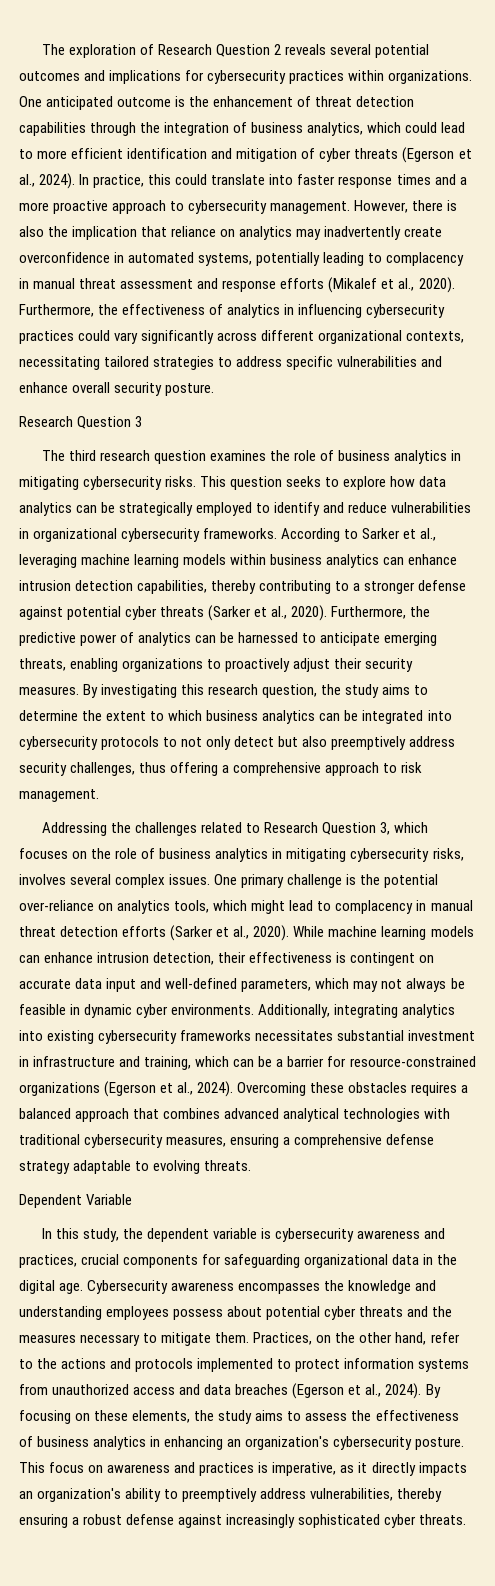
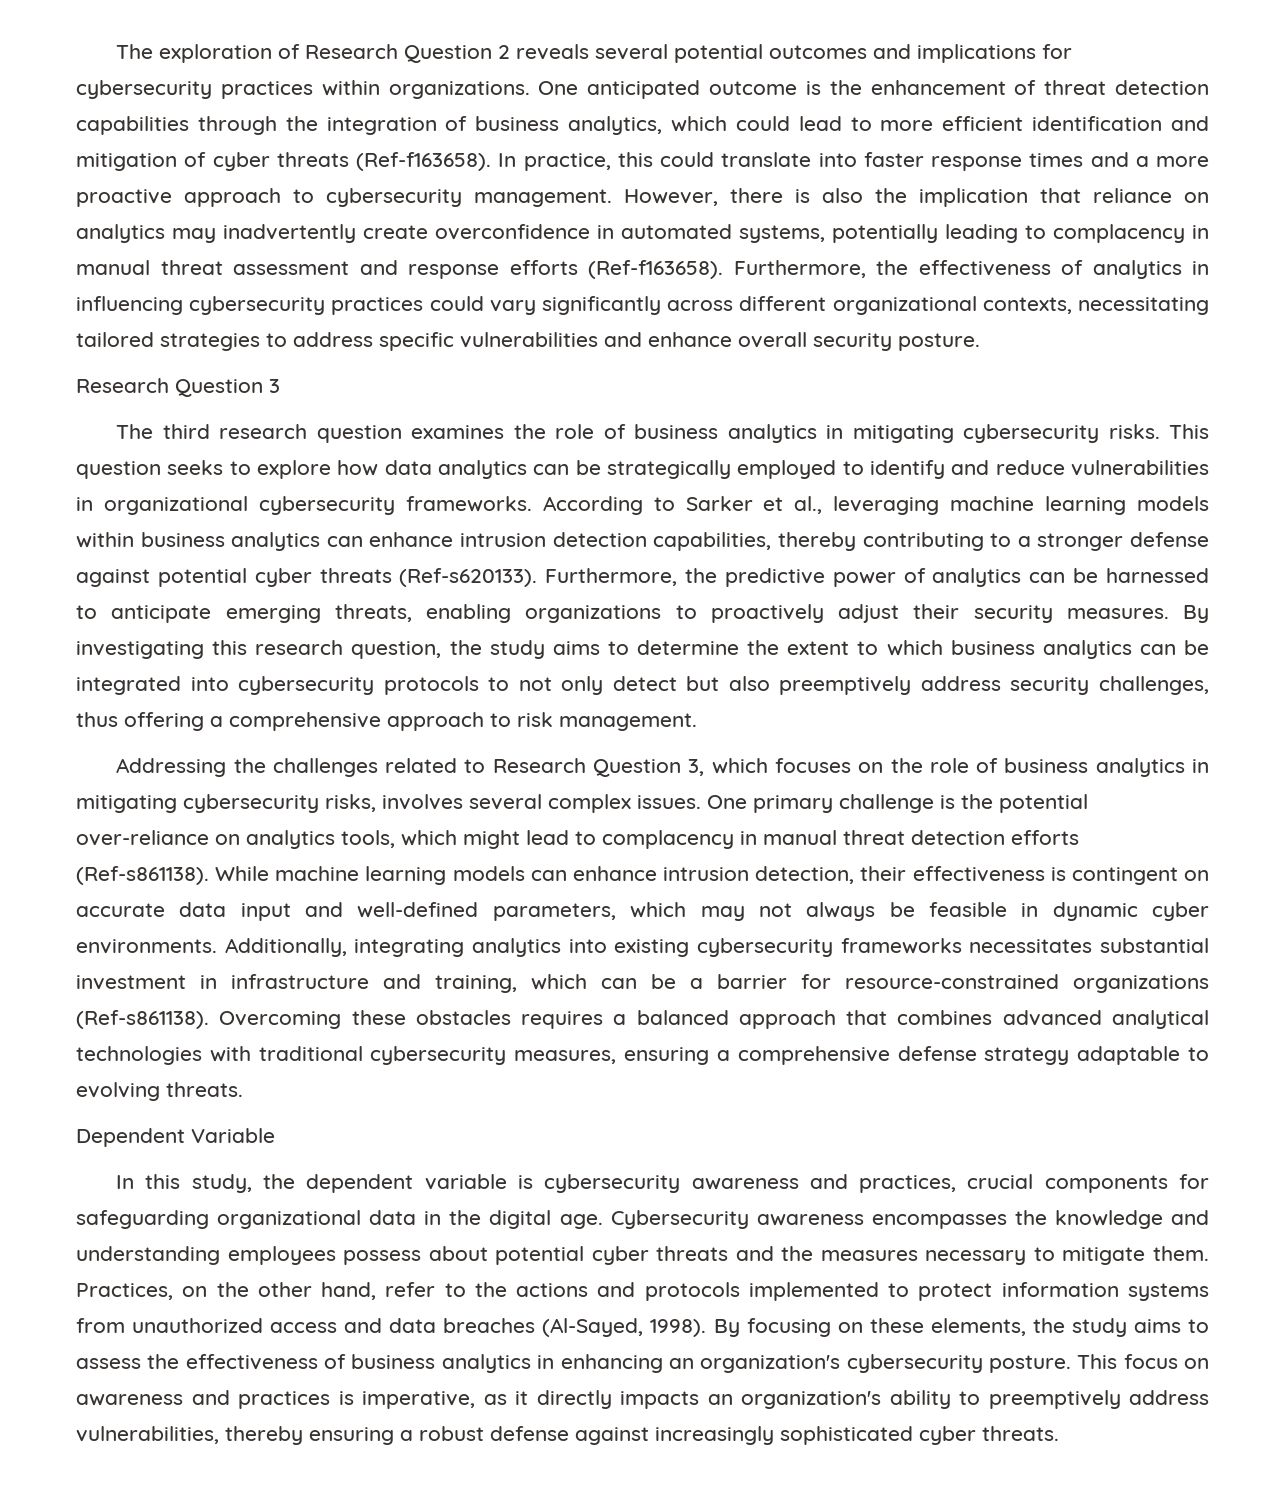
- One anticipated outcome is the enhancement of threat detection capabilities through the integration of business analytics, which could lead to more efficient identification and mitigation of cyber threats (Egerson et al., 2024).
+ One anticipated outcome is the enhancement of threat detection capabilities through the integration of business analytics, which could lead to more efficient identification and mitigation of cyber threats (Ref-f163658).
- However, there is also the implication that reliance on analytics may inadvertently create overconfidence in automated systems, potentially leading to complacency in manual threat assessment and response efforts (Mikalef et al., 2020).
+ However, there is also the implication that reliance on analytics may inadvertently create overconfidence in automated systems, potentially leading to complacency in manual threat assessment and response efforts (Ref-f163658).
- According to Sarker et al., leveraging machine learning models within business analytics can enhance intrusion detection capabilities, thereby contributing to a stronger defense against potential cyber threats (Sarker et al., 2020).
+ According to Sarker et al., leveraging machine learning models within business analytics can enhance intrusion detection capabilities, thereby contributing to a stronger defense against potential cyber threats (Ref-s620133).
- One primary challenge is the potential over-reliance on analytics tools, which might lead to complacency in manual threat detection efforts (Sarker et al., 2020).
+ One primary challenge is the potential over-reliance on analytics tools, which might lead to complacency in manual threat detection efforts (Ref-s861138).
- Additionally, integrating analytics into existing cybersecurity frameworks necessitates substantial investment in infrastructure and training, which can be a barrier for resource-constrained organizations (Egerson et al., 2024).
+ Additionally, integrating analytics into existing cybersecurity frameworks necessitates substantial investment in infrastructure and training, which can be a barrier for resource-constrained organizations (Ref-s861138).
- Practices, on the other hand, refer to the actions and protocols implemented to protect information systems from unauthorized access and data breaches (Egerson et al., 2024).
+ Practices, on the other hand, refer to the actions and protocols implemented to protect information systems from unauthorized access and data breaches (Al-Sayed, 1998).

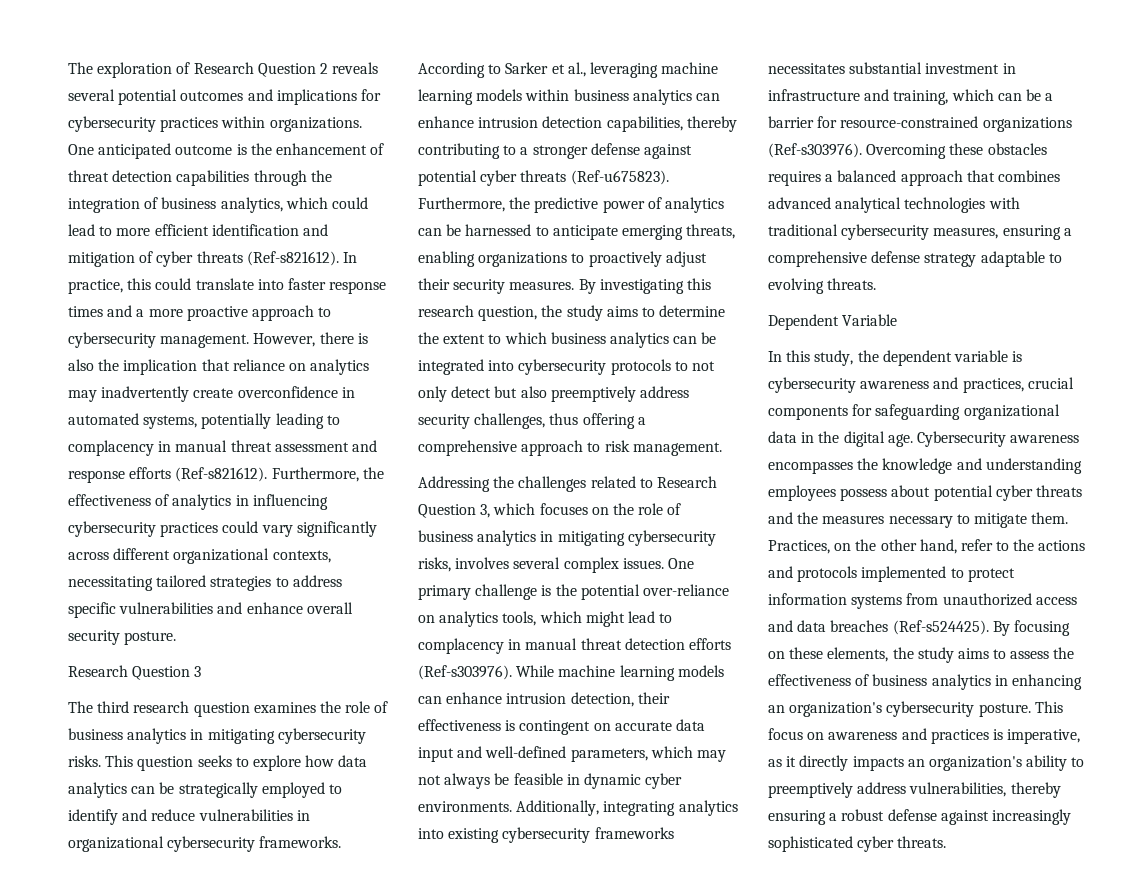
- One anticipated outcome is the enhancement of threat detection capabilities through the integration of business analytics, which could lead to more efficient identification and mitigation of cyber threats (Ref-f163658).
+ One anticipated outcome is the enhancement of threat detection capabilities through the integration of business analytics, which could lead to more efficient identification and mitigation of cyber threats (Ref-s821612).
- However, there is also the implication that reliance on analytics may inadvertently create overconfidence in automated systems, potentially leading to complacency in manual threat assessment and response efforts (Ref-f163658).
+ However, there is also the implication that reliance on analytics may inadvertently create overconfidence in automated systems, potentially leading to complacency in manual threat assessment and response efforts (Ref-s821612).
- According to Sarker et al., leveraging machine learning models within business analytics can enhance intrusion detection capabilities, thereby contributing to a stronger defense against potential cyber threats (Ref-s620133).
+ According to Sarker et al., leveraging machine learning models within business analytics can enhance intrusion detection capabilities, thereby contributing to a stronger defense against potential cyber threats (Ref-u675823).
- One primary challenge is the potential over-reliance on analytics tools, which might lead to complacency in manual threat detection efforts (Ref-s861138).
+ One primary challenge is the potential over-reliance on analytics tools, which might lead to complacency in manual threat detection efforts (Ref-s303976).
- Additionally, integrating analytics into existing cybersecurity frameworks necessitates substantial investment in infrastructure and training, which can be a barrier for resource-constrained organizations (Ref-s861138).
+ Additionally, integrating analytics into existing cybersecurity frameworks necessitates substantial investment in infrastructure and training, which can be a barrier for resource-constrained organizations (Ref-s303976).
- Practices, on the other hand, refer to the actions and protocols implemented to protect information systems from unauthorized access and data breaches (Al-Sayed, 1998).
+ Practices, on the other hand, refer to the actions and protocols implemented to protect information systems from unauthorized access and data breaches (Ref-s524425).

